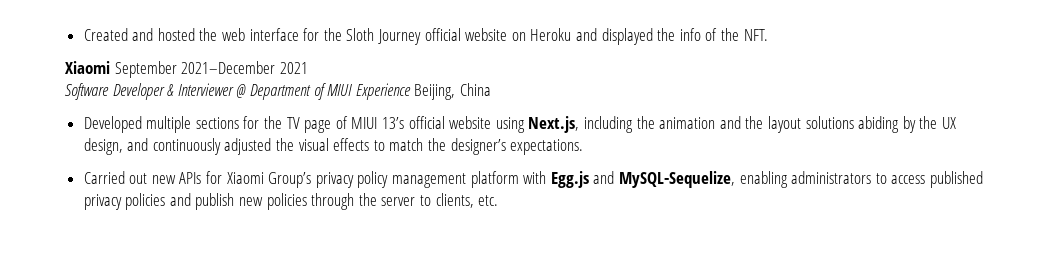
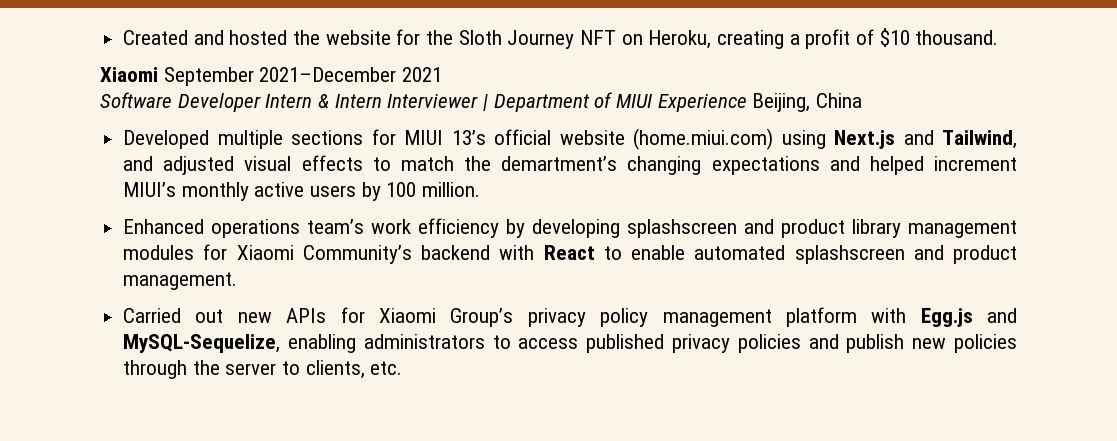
- Created and hosted the web interface for the Sloth Journey official website on Heroku and displayed the info of the NFT.
+ Created and hosted the website for the Sloth Journey NFT on Heroku, creating a profit of $10 thousand.
- Software Developer & Interviewer @ Department of MIUI Experience Beijing, China
+ Software Developer Intern & Intern Interviewer | Department of MIUI Experience Beijing, China
- Developed multiple sections for the TV page of MIUI 13’s official website using Next.js, including the animation and the layout solutions abiding by the UX design, and continuously adjusted the visual effects to match the designer’s expectations.
+ Developed multiple sections for MIUI 13’s official website (home.miui.com) using Next.js and Tailwind, and adjusted visual effects to match the demartment’s changing expectations and helped increment MIUI’s monthly active users by 100 million.
+ Enhanced operations team’s work efficiency by developing splashscreen and product library management modules for Xiaomi Community’s backend with React to enable automated splashscreen and product management.

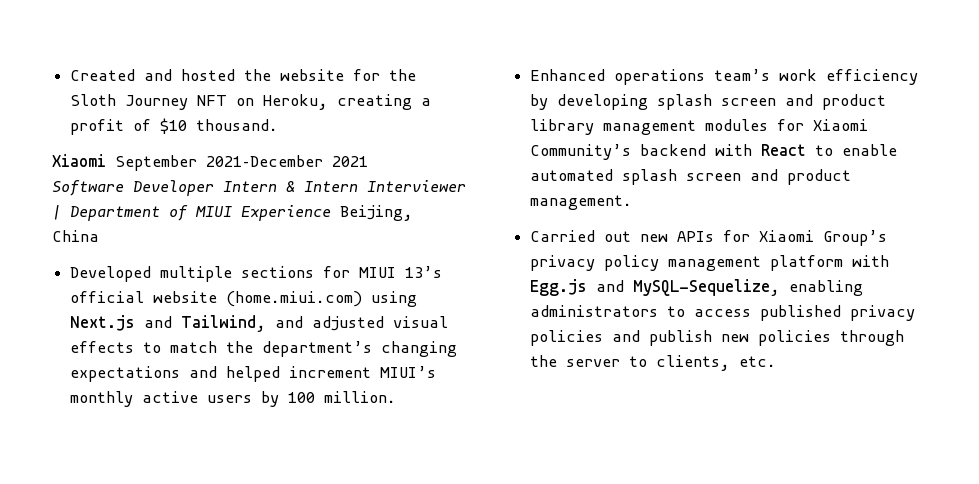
- Developed multiple sections for MIUI 13’s official website (home.miui.com) using Next.js and Tailwind, and adjusted visual effects to match the demartment’s changing expectations and helped increment MIUI’s monthly active users by 100 million.
+ Developed multiple sections for MIUI 13’s official website (home.miui.com) using Next.js and Tailwind, and adjusted visual effects to match the department’s changing expectations and helped increment MIUI’s monthly active users by 100 million.
- Enhanced operations team’s work efficiency by developing splashscreen and product library management modules for Xiaomi Community’s backend with React to enable automated splashscreen and product management.
+ Enhanced operations team’s work efficiency by developing splash screen and product library management modules for Xiaomi Community’s backend with React to enable automated splash screen and product management.

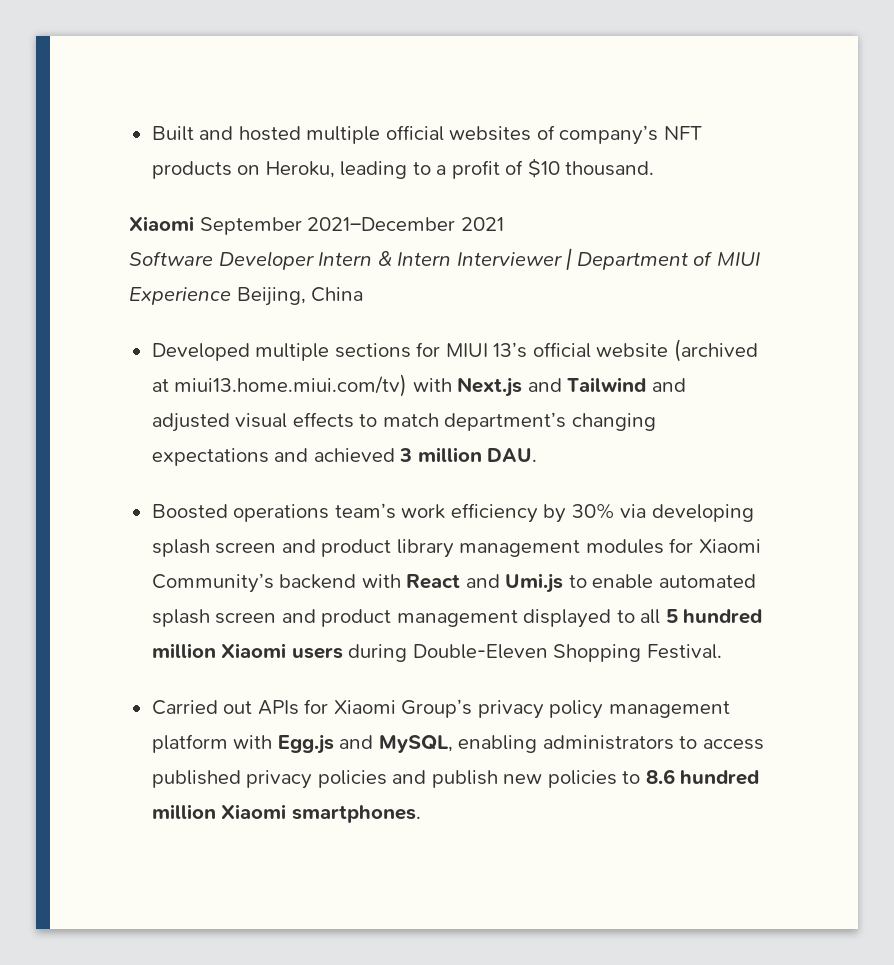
- Created and hosted the website for the Sloth Journey NFT on Heroku, creating a profit of $10 thousand.
+ Built and hosted multiple official websites of company’s NFT products on Heroku, leading to a profit of $10 thousand.
- Developed multiple sections for MIUI 13’s official website (home.miui.com) using Next.js and Tailwind, and adjusted visual effects to match the department’s changing expectations and helped increment MIUI’s monthly active users by 100 million.
- Enhanced operations team’s work efficiency by developing splash screen and product library management modules for Xiaomi Community’s backend with React to enable automated splash screen and product management.
+ Developed multiple sections for MIUI 13’s official website (archived at miui13.home.miui.com/tv) with Next.js and Tailwind and adjusted visual effects to match department’s changing expectations and achieved 3 million DAU.
+ Boosted operations team’s work efficiency by 30% via developing splash screen and product library management modules for Xiaomi Community’s backend with React and Umi.js to enable automated splash screen and product management displayed to all 5 hundred million Xiaomi users during Double-Eleven Shopping Festival.
- Carried out new APIs for Xiaomi Group’s privacy policy management platform with Egg.js and MySQL-Sequelize, enabling administrators to access published privacy policies and publish new policies through the server to clients, etc.
+ Carried out APIs for Xiaomi Group’s privacy policy management platform with Egg.js and MySQL, enabling administrators to access published privacy policies and publish new policies to 8.6 hundred million Xiaomi smartphones.

